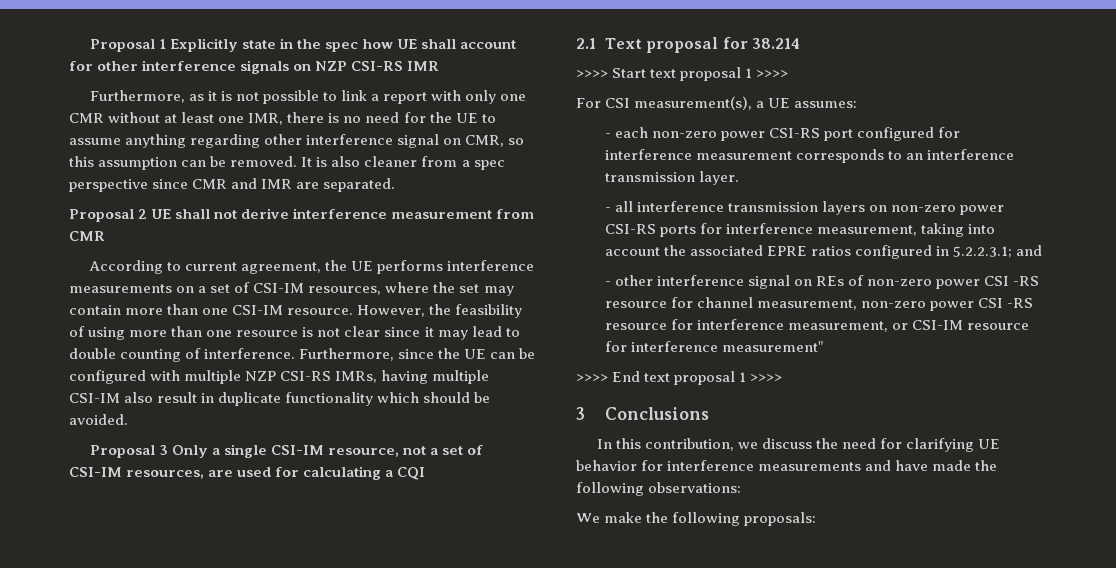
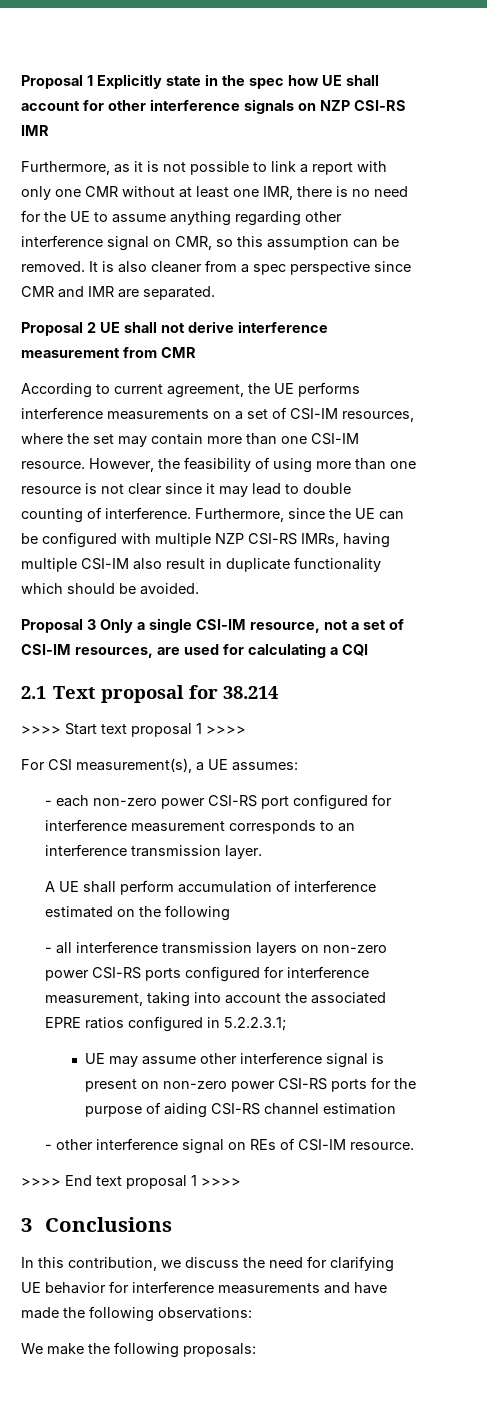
+ A UE shall perform accumulation of interference estimated on the following
- - all interference transmission layers on non-zero power CSI-RS ports for interference measurement, taking into account the associated EPRE ratios configured in 5.2.2.3.1; and
+ - all interference transmission layers on non-zero power CSI-RS ports configured for interference measurement, taking into account the associated EPRE ratios configured in 5.2.2.3.1;
+ UE may assume other interference signal is present on non-zero power CSI-RS ports for the purpose of aiding CSI-RS channel estimation
- - other interference signal on REs of non-zero power CSI -RS resource for channel measurement, non-zero power CSI -RS resource for interference measurement, or CSI-IM resource for interference measurement"
+ - other interference signal on REs of CSI-IM resource.

